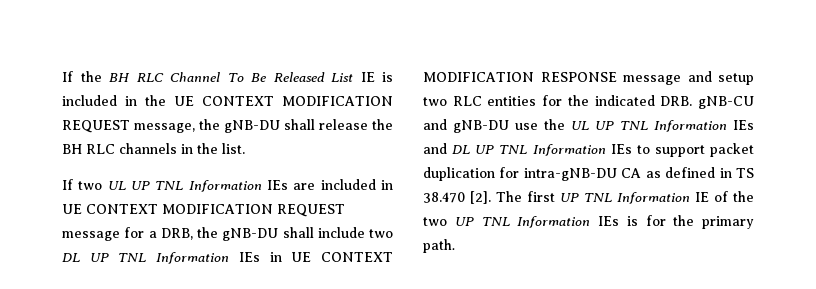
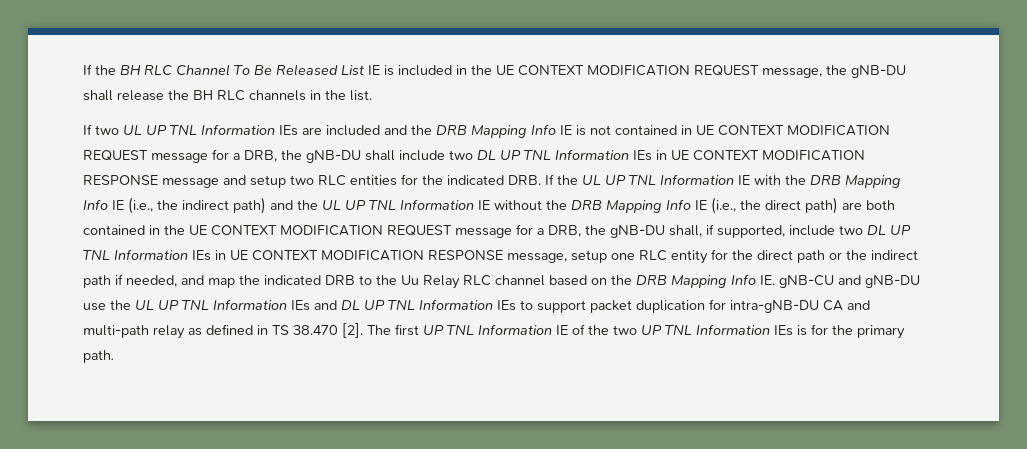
- If two UL UP TNL Information IEs are included in UE CONTEXT MODIFICATION REQUEST message for a DRB, the gNB-DU shall include two DL UP TNL Information IEs in UE CONTEXT MODIFICATION RESPONSE message and setup two RLC entities for the indicated DRB. gNB-CU and gNB-DU use the UL UP TNL Information IEs and DL UP TNL Information IEs to support packet duplication for intra-gNB-DU CA as defined in TS 38.470 [2].
+ If two UL UP TNL Information IEs are included and the DRB Mapping Info IE is not contained in UE CONTEXT MODIFICATION REQUEST message for a DRB, the gNB-DU shall include two DL UP TNL Information IEs in UE CONTEXT MODIFICATION RESPONSE message and setup two RLC entities for the indicated DRB. If the UL UP TNL Information IE with the DRB Mapping Info IE (i.e., the indirect path) and the UL UP TNL Information IE without the DRB Mapping Info IE (i.e., the direct path) are both contained in the UE CONTEXT MODIFICATION REQUEST message for a DRB, the gNB-DU shall, if supported, include two DL UP TNL Information IEs in UE CONTEXT MODIFICATION RESPONSE message, setup one RLC entity for the direct path or the indirect path if needed, and map the indicated DRB to the Uu Relay RLC channel based on the DRB Mapping Info IE. gNB-CU and gNB-DU use the UL UP TNL Information IEs and DL UP TNL Information IEs to support packet duplication for intra-gNB-DU CA and multi-path relay as defined in TS 38.470 [2].

